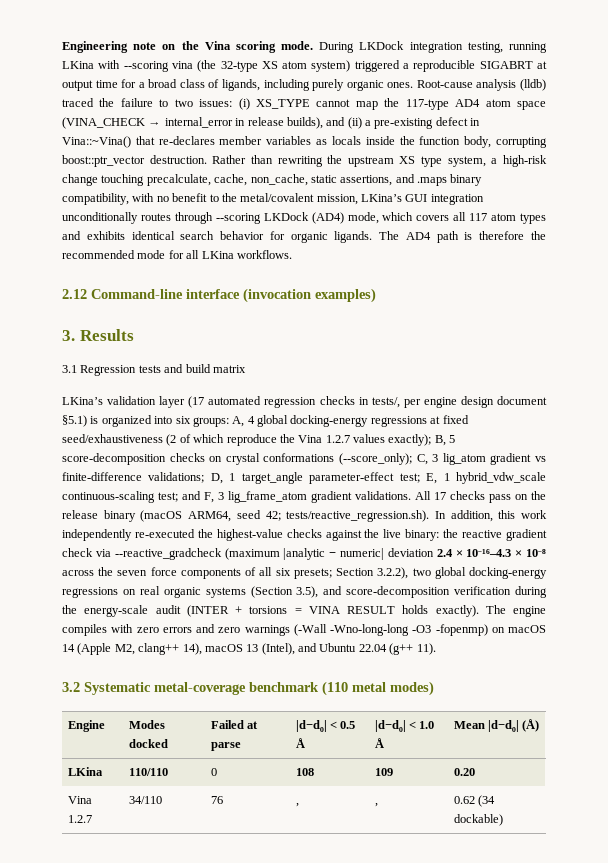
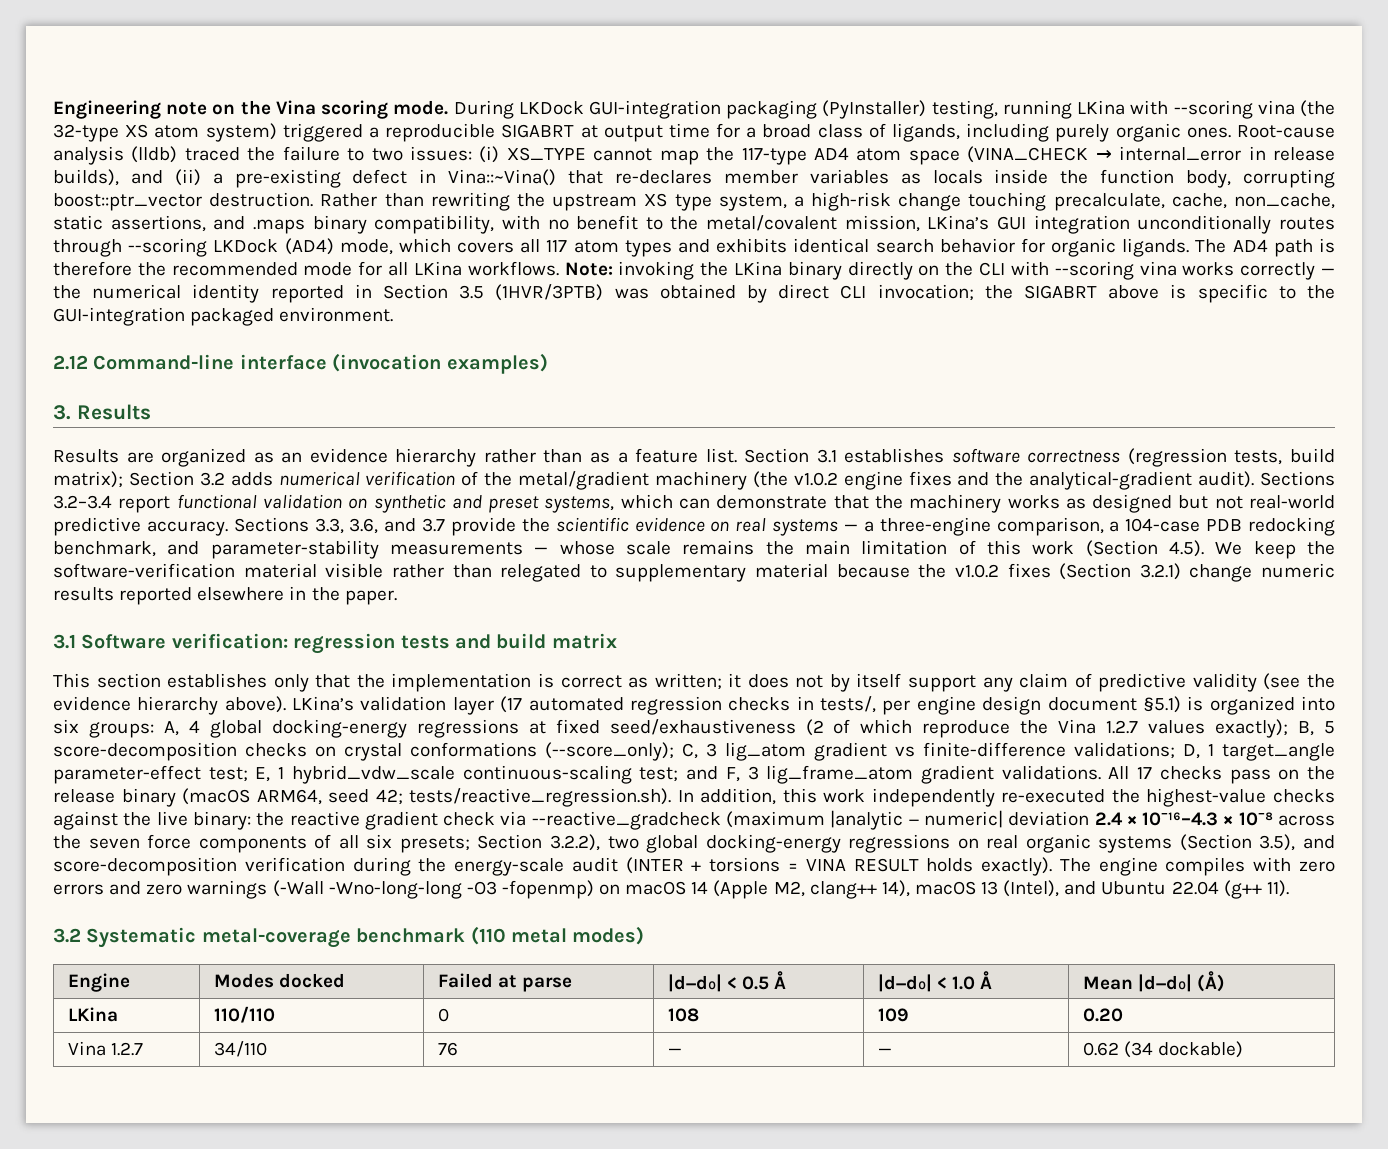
- During LKDock integration testing, running LKina with --scoring vina (the 32-type XS atom system) triggered a reproducible SIGABRT at output time for a broad class of ligands, including purely organic ones.
+ During LKDock GUI-integration packaging (PyInstaller) testing, running LKina with --scoring vina (the 32-type XS atom system) triggered a reproducible SIGABRT at output time for a broad class of ligands, including purely organic ones.
+ Note: invoking the LKina binary directly on the CLI with --scoring vina works correctly — the numerical identity reported in Section 3.5 (1HVR/3PTB) was obtained by direct CLI invocation; the SIGABRT above is specific to the GUI-integration packaged environment.
- 3.1 Regression tests and build matrix
- LKina’s validation layer (17 automated regression checks in tests/, per engine design document §5.1) is organized into six groups:
+ Results are organized as an evidence hierarchy rather than as a feature list. Section 3.1 establishes software correctness (regression tests, build matrix); Section 3.2 adds numerical verification of the metal/gradient machinery (the v1.0.2 engine fixes and the analytical-gradient audit). Sections 3.2–3.4 report functional validation on synthetic and preset systems, which can demonstrate that the machinery works as designed but not real-world predictive accuracy. Sections 3.3, 3.6, and 3.7 provide the scientific evidence on real systems — a three-engine comparison, a 104-case PDB redocking benchmark, and parameter-stability measurements — whose scale remains the main limitation of this work (Section 4.5). We keep the software-verification material visible rather than relegated to supplementary material because the v1.0.2 fixes (Section 3.2.1) change numeric results reported elsewhere in the paper.
+ 3.1 Software verification: regression tests and build matrix
+ This section establishes only that the implementation is correct as written; it does not by itself support any claim of predictive validity (see the evidence hierarchy above). LKina’s validation layer (17 automated regression checks in tests/, per engine design document §5.1) is organized into six groups:
- Vina 1.2.7 | 34/110 | 76 | , | , | 0.62 (34 dockable)
+ Vina 1.2.7 | 34/110 | 76 | — | — | 0.62 (34 dockable)

